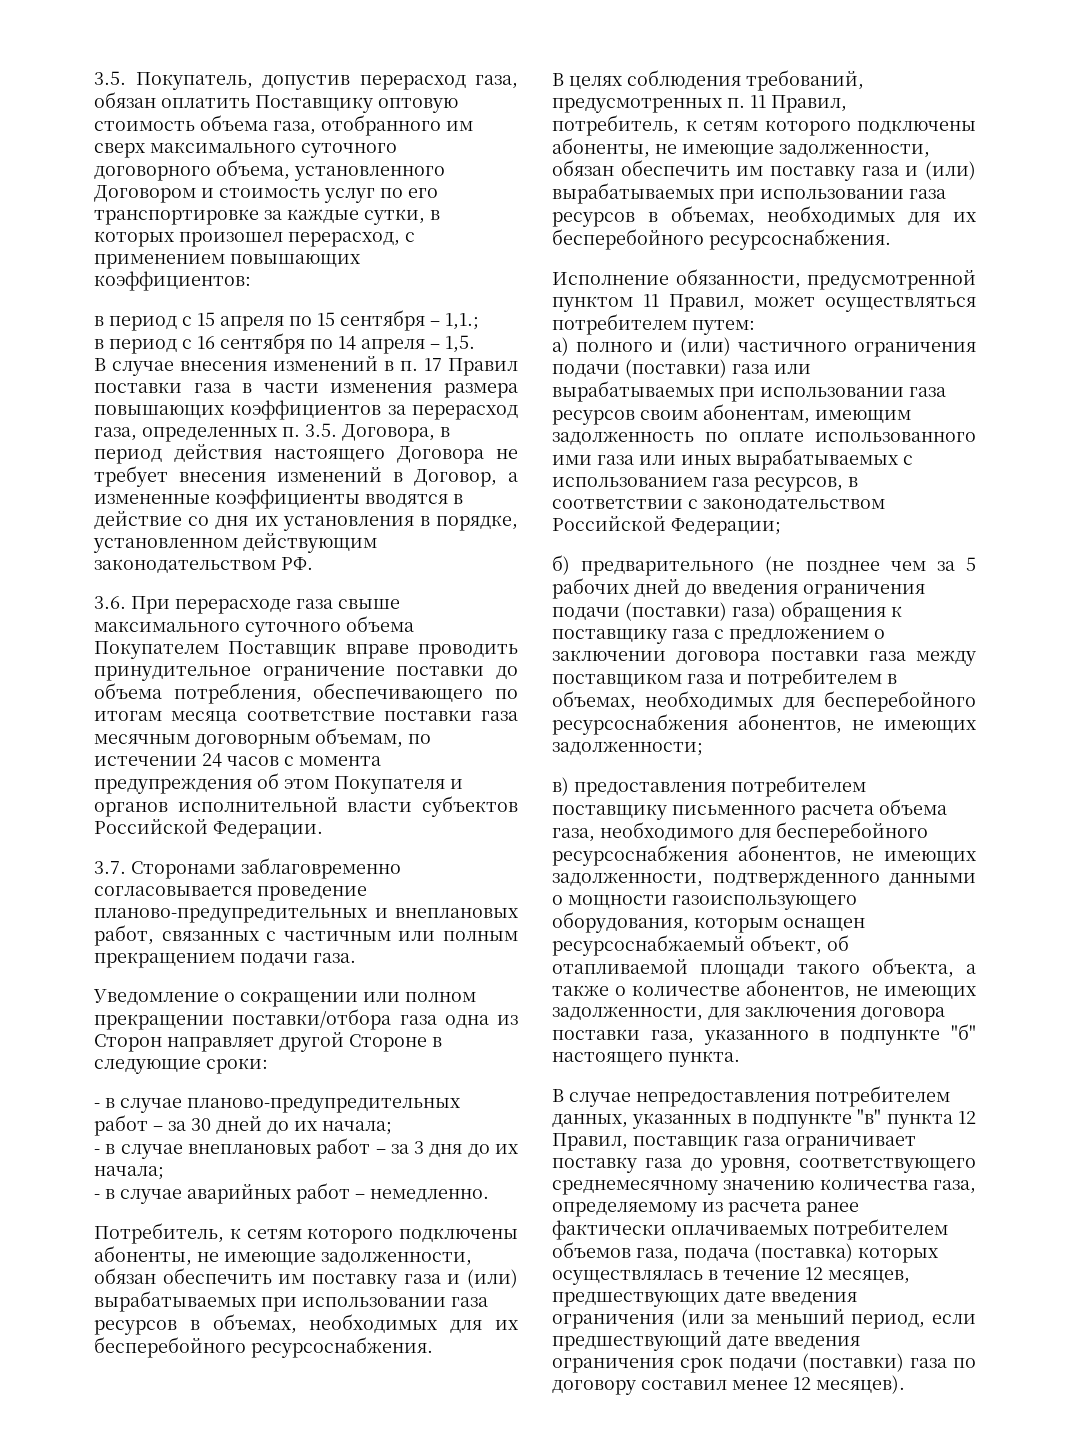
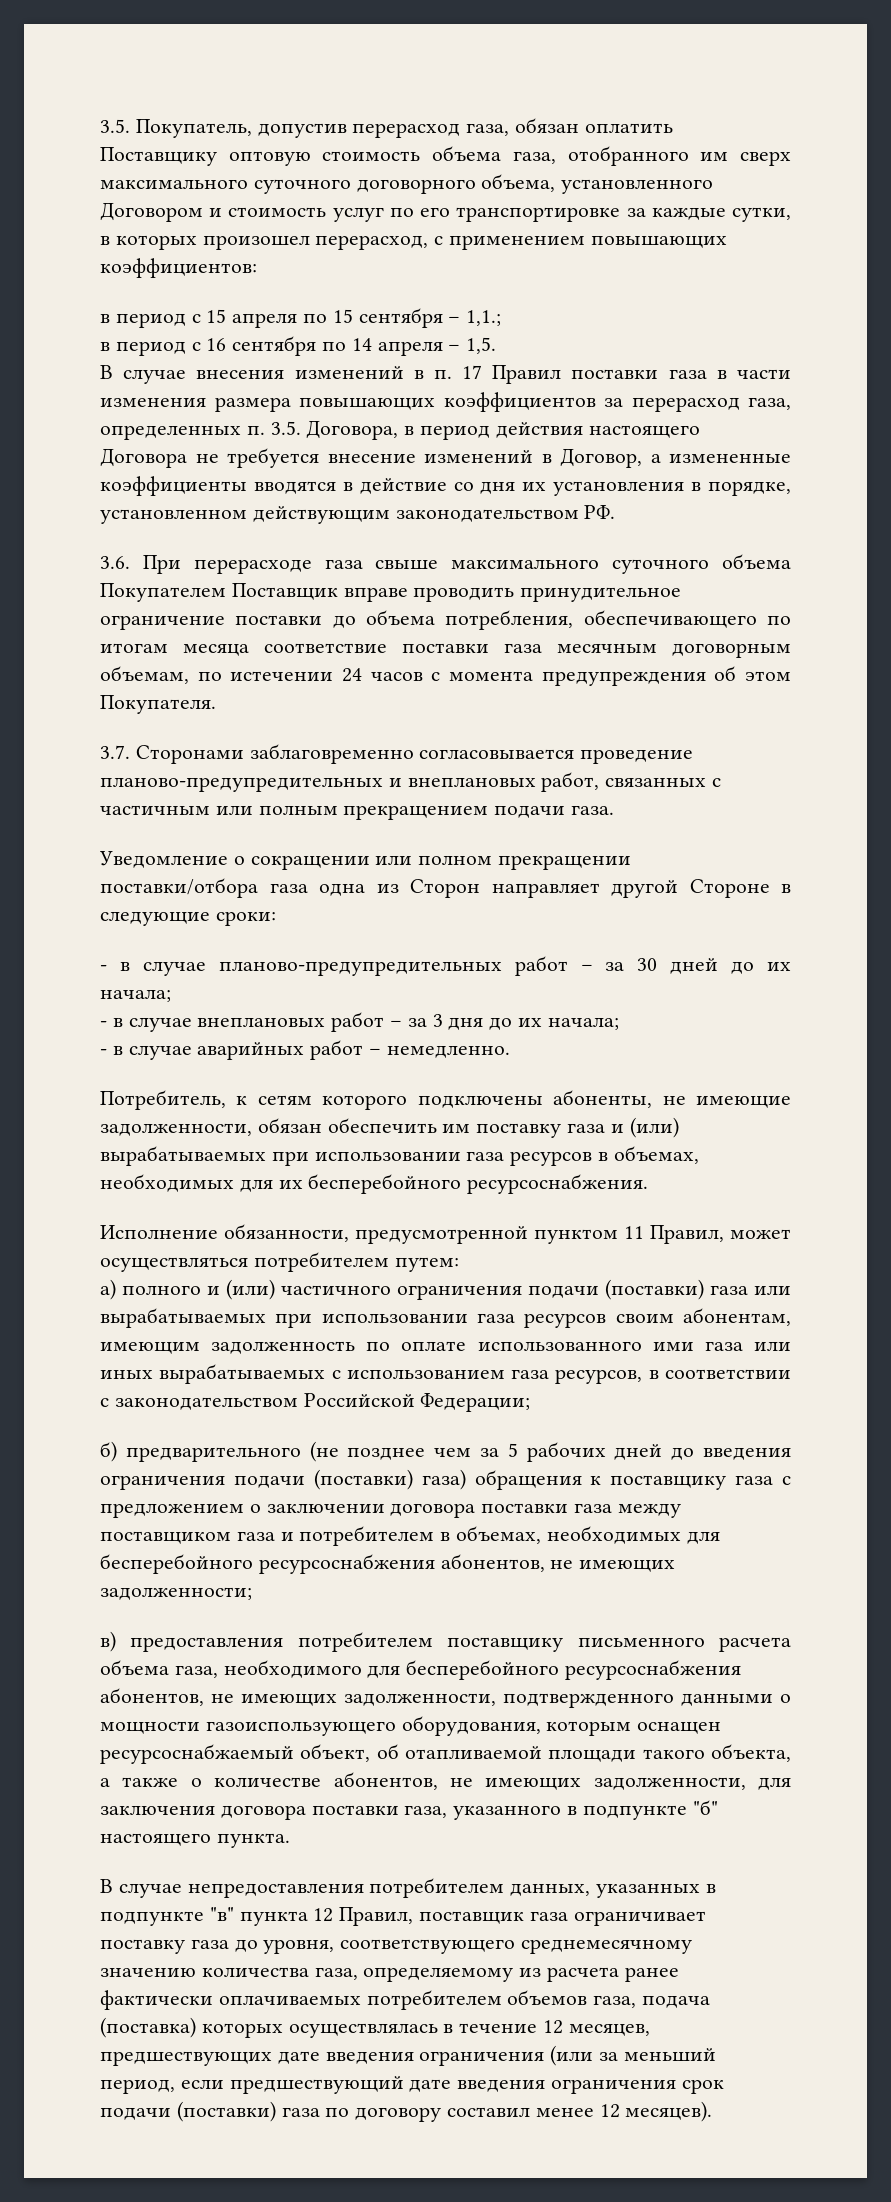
- В случае внесения изменений в п. 17 Правил поставки газа в части изменения размера повышающих коэффициентов за перерасход газа, определенных п. 3.5. Договора, в период действия настоящего Договора не требует внесения изменений в Договор, а измененные коэффициенты вводятся в действие со дня их установления в порядке, установленном действующим законодательством РФ.
+ В случае внесения изменений в п. 17 Правил поставки газа в части изменения размера повышающих коэффициентов за перерасход газа, определенных п. 3.5. Договора, в период действия настоящего Договора не требуется внесение изменений в Договор, а измененные коэффициенты вводятся в действие со дня их установления в порядке, установленном действующим законодательством РФ.
- 3.6. При перерасходе газа свыше максимального суточного объема Покупателем Поставщик вправе проводить принудительное ограничение поставки до объема потребления, обеспечивающего по итогам месяца соответствие поставки газа месячным договорным объемам, по истечении 24 часов с момента предупреждения об этом Покупателя и органов исполнительной власти субъектов Российской Федерации.
+ 3.6. При перерасходе газа свыше максимального суточного объема Покупателем Поставщик вправе проводить принудительное ограничение поставки до объема потребления, обеспечивающего по итогам месяца соответствие поставки газа месячным договорным объемам, по истечении 24 часов с момента предупреждения об этом Покупателя.
- В целях соблюдения требований, предусмотренных п. 11 Правил, потребитель, к сетям которого подключены абоненты, не имеющие задолженности, обязан обеспечить им поставку газа и (или) вырабатываемых при использовании газа ресурсов в объемах, необходимых для их бесперебойного ресурсоснабжения.

